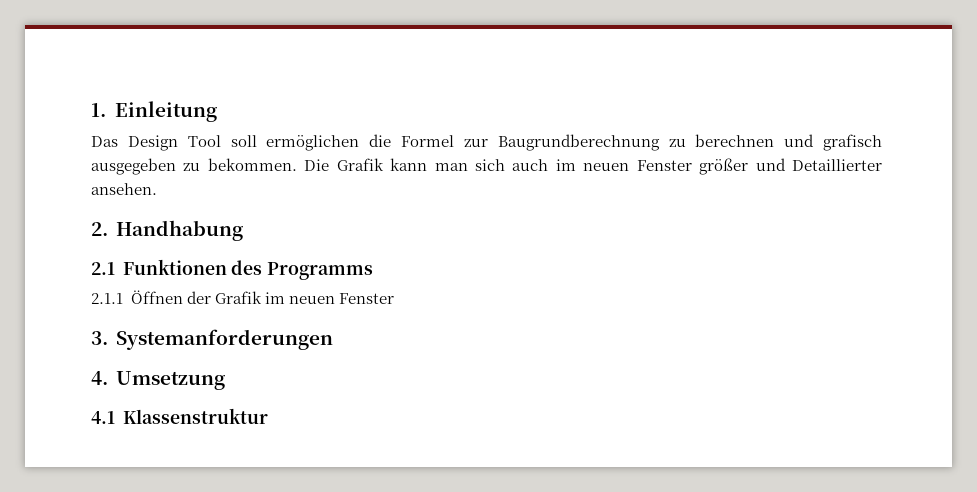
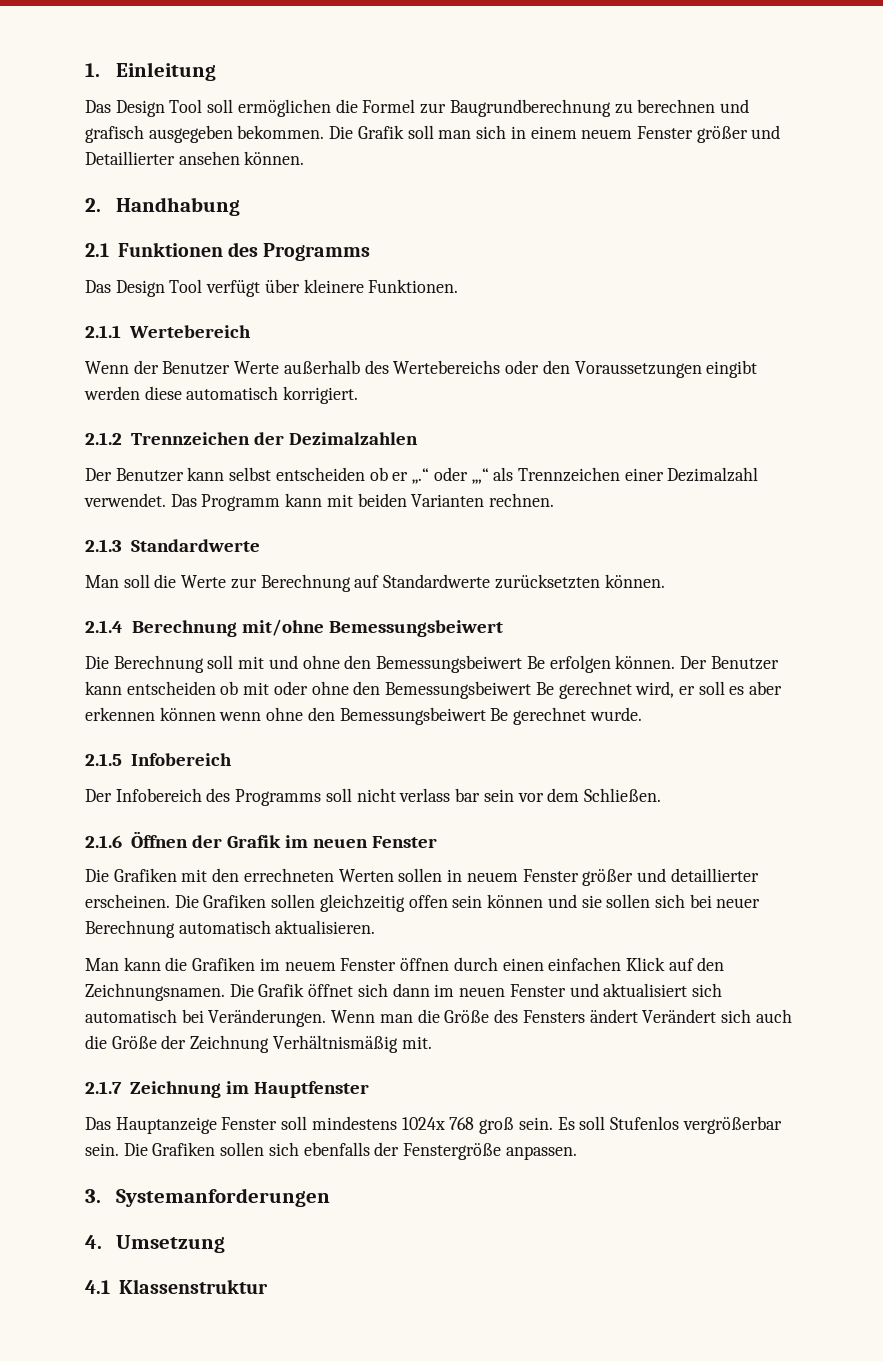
- Das Design Tool soll ermöglichen die Formel zur Baugrundberechnung zu berechnen und grafisch ausgegeben zu bekommen.
+ Das Design Tool soll ermöglichen die Formel zur Baugrundberechnung zu berechnen und grafisch ausgegeben bekommen.
- Die Grafik kann man sich auch im neuen Fenster größer und Detaillierter ansehen.
+ Die Grafik soll man sich in einem neuem Fenster größer und Detaillierter ansehen können.
- 2.1.1 Öffnen der Grafik im neuen Fenster
+ Das Design Tool verfügt über kleinere Funktionen.
+ 2.1.1 Wertebereich
+ Wenn der Benutzer Werte außerhalb des Wertebereichs oder den Voraussetzungen eingibt werden diese automatisch korrigiert.
+ 2.1.2 Trennzeichen der Dezimalzahlen
+ Der Benutzer kann selbst entscheiden ob er „.“ oder „,“ als Trennzeichen einer Dezimalzahl verwendet. Das Programm kann mit beiden Varianten rechnen.
+ 2.1.3 Standardwerte
+ Man soll die Werte zur Berechnung auf Standardwerte zurücksetzten können.
+ 2.1.4 Berechnung mit/ohne Bemessungsbeiwert
+ Die Berechnung soll mit und ohne den Bemessungsbeiwert Be erfolgen können. Der Benutzer kann entscheiden ob mit oder ohne den Bemessungsbeiwert Be gerechnet wird, er soll es aber erkennen können wenn ohne den Bemessungsbeiwert Be gerechnet wurde.
+ 2.1.5 Infobereich
+ Der Infobereich des Programms soll nicht verlass bar sein vor dem Schließen.
+ 2.1.6 Öffnen der Grafik im neuen Fenster
+ Die Grafiken mit den errechneten Werten sollen in neuem Fenster größer und detaillierter erscheinen. Die Grafiken sollen gleichzeitig offen sein können und sie sollen sich bei neuer Berechnung automatisch aktualisieren.
+ Man kann die Grafiken im neuem Fenster öffnen durch einen einfachen Klick auf den Zeichnungsnamen. Die Grafik öffnet sich dann im neuen Fenster und aktualisiert sich automatisch bei Veränderungen. Wenn man die Größe des Fensters ändert Verändert sich auch die Größe der Zeichnung Verhältnismäßig mit.
+ 2.1.7 Zeichnung im Hauptfenster
+ Das Hauptanzeige Fenster soll mindestens 1024x 768 groß sein. Es soll Stufenlos vergrößerbar sein. Die Grafiken sollen sich ebenfalls der Fenstergröße anpassen.

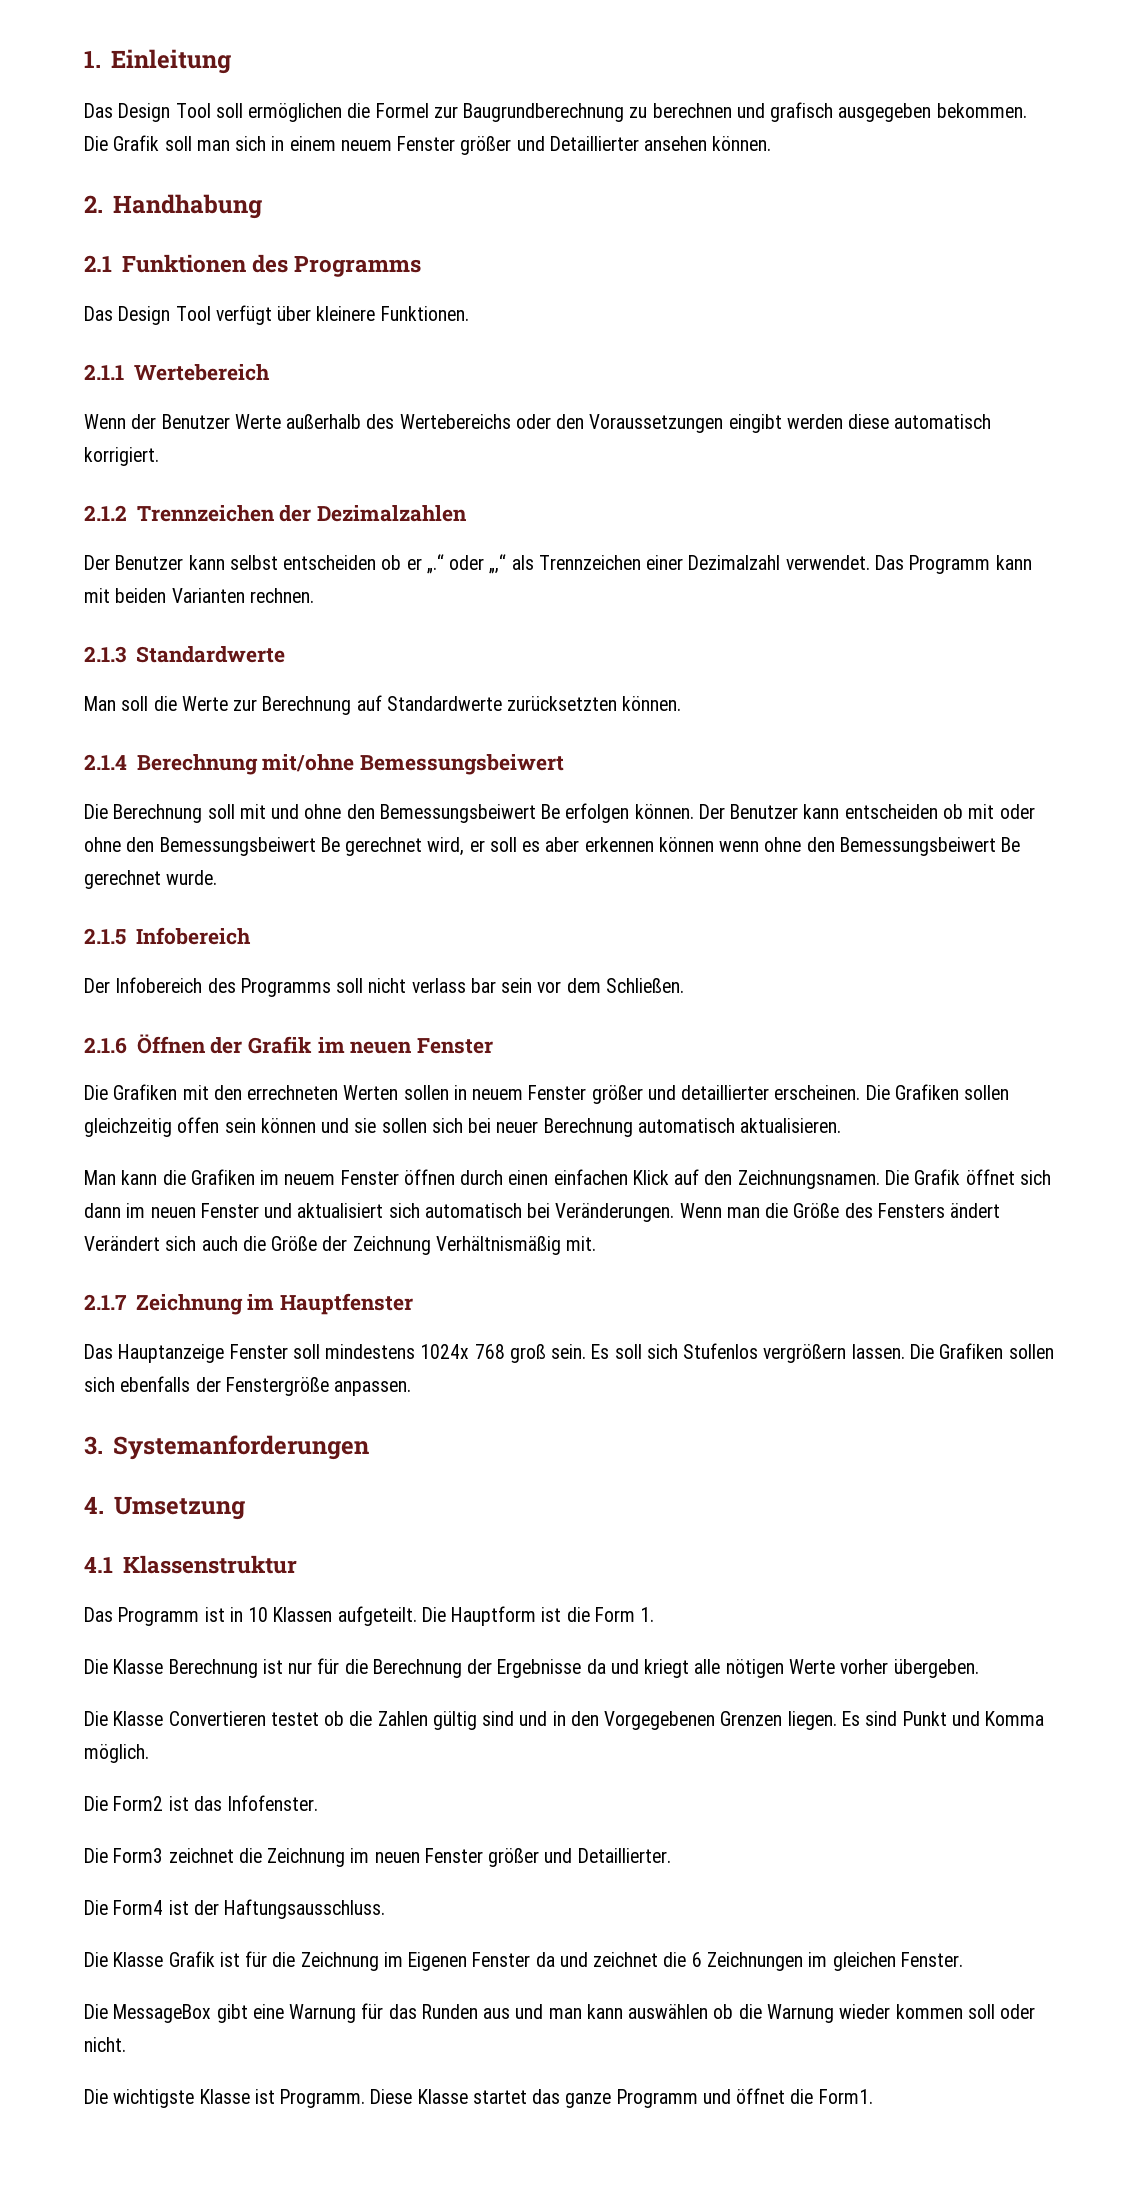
- Es soll Stufenlos vergrößerbar sein.
+ Es soll sich Stufenlos vergrößern lassen.
+ Das Programm ist in 10 Klassen aufgeteilt. Die Hauptform ist die Form 1.
+ Die Klasse Berechnung ist nur für die Berechnung der Ergebnisse da und kriegt alle nötigen Werte vorher übergeben.
+ Die Klasse Convertieren testet ob die Zahlen gültig sind und in den Vorgegebenen Grenzen liegen. Es sind Punkt und Komma möglich.
+ Die Form2 ist das Infofenster.
+ Die Form3 zeichnet die Zeichnung im neuen Fenster größer und Detaillierter.
+ Die Form4 ist der Haftungsausschluss.
+ Die Klasse Grafik ist für die Zeichnung im Eigenen Fenster da und zeichnet die 6 Zeichnungen im gleichen Fenster.
+ Die MessageBox gibt eine Warnung für das Runden aus und man kann auswählen ob die Warnung wieder kommen soll oder nicht.
+ Die wichtigste Klasse ist Programm. Diese Klasse startet das ganze Programm und öffnet die Form1.

